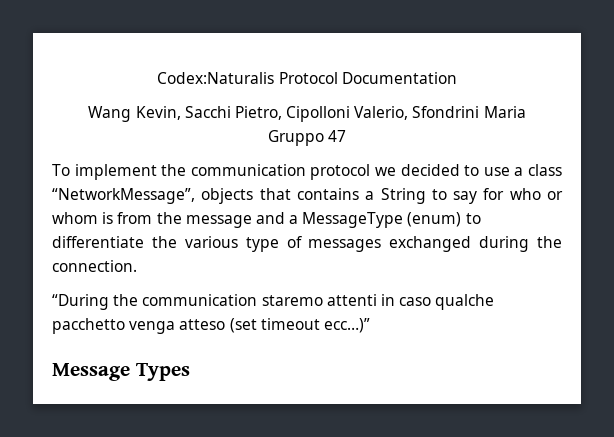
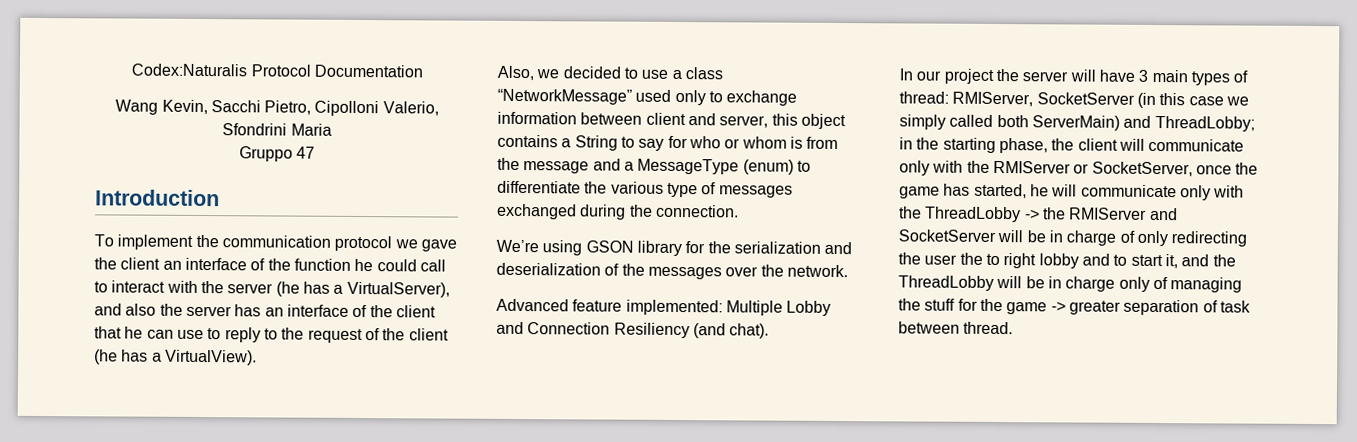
+ Introduction
- To implement the communication protocol we decided to use a class “NetworkMessage”, objects that contains a String to say for who or whom is from the message and a MessageType (enum) to differentiate the various type of messages exchanged during the connection.
+ To implement the communication protocol we gave the client an interface of the function he could call to interact with the server (he has a VirtualServer), and also the server has an interface of the client that he can use to reply to the request of the client (he has a VirtualView).
+ Also, we decided to use a class “NetworkMessage” used only to exchange information between client and server, this object contains a String to say for who or whom is from the message and a MessageType (enum) to differentiate the various type of messages exchanged during the connection.
- “During the communication staremo attenti in caso qualche pacchetto venga atteso (set timeout ecc…)”
- Message Types
+ We’re using GSON library for the serialization and deserialization of the messages over the network.
+ Advanced feature implemented: Multiple Lobby and Connection Resiliency (and chat).
+ In our project the server will have 3 main types of thread: RMIServer, SocketServer (in this case we simply called both ServerMain) and ThreadLobby; in the starting phase, the client will communicate only with the RMIServer or SocketServer, once the game has started, he will communicate only with the ThreadLobby -> the RMIServer and SocketServer will be in charge of only redirecting the user the to right lobby and to start it, and the ThreadLobby will be in charge only of managing the stuff for the game -> greater separation of task between thread.

